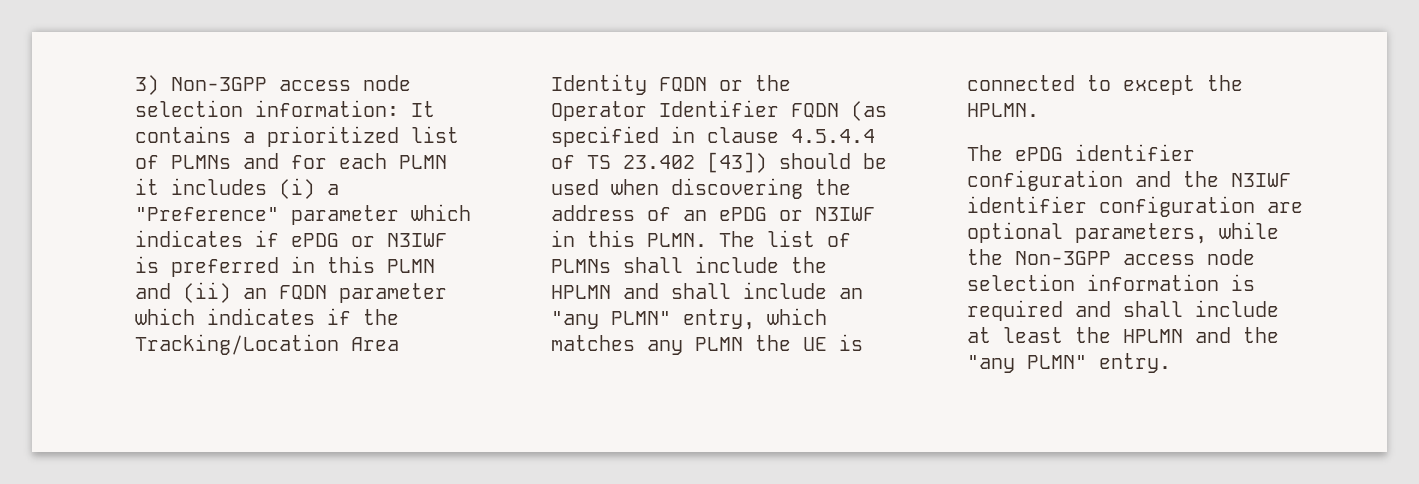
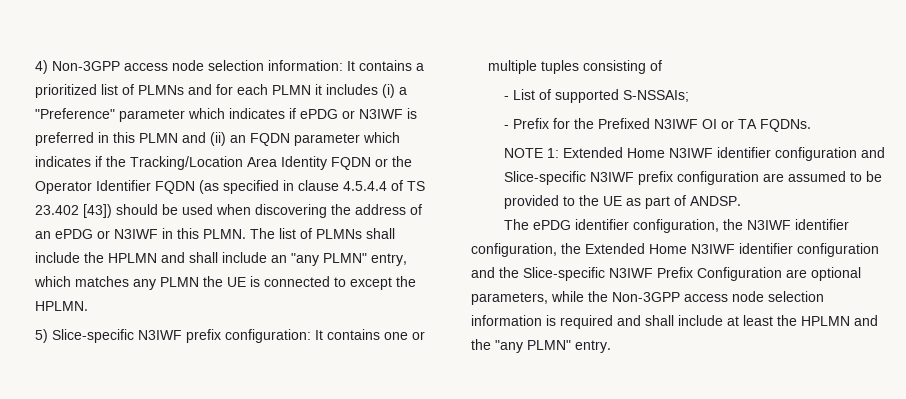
- 3) Non-3GPP access node selection information:
+ 4) Non-3GPP access node selection information:
- The ePDG identifier configuration and the N3IWF identifier configuration are optional parameters, while the Non-3GPP access node selection information is required and shall include at least the HPLMN and the "any PLMN" entry.
+ 5) Slice-specific N3IWF prefix configuration: It contains one or multiple tuples consisting of
+ - List of supported S-NSSAIs;
+ - Prefix for the Prefixed N3IWF OI or TA FQDNs.
+ NOTE 1: Extended Home N3IWF identifier configuration and Slice-specific N3IWF prefix configuration are assumed to be provided to the UE as part of ANDSP.
+ The ePDG identifier configuration, the N3IWF identifier configuration, the Extended Home N3IWF identifier configuration and the Slice-specific N3IWF Prefix Configuration are optional parameters, while the Non-3GPP access node selection information is required and shall include at least the HPLMN and the "any PLMN" entry.

